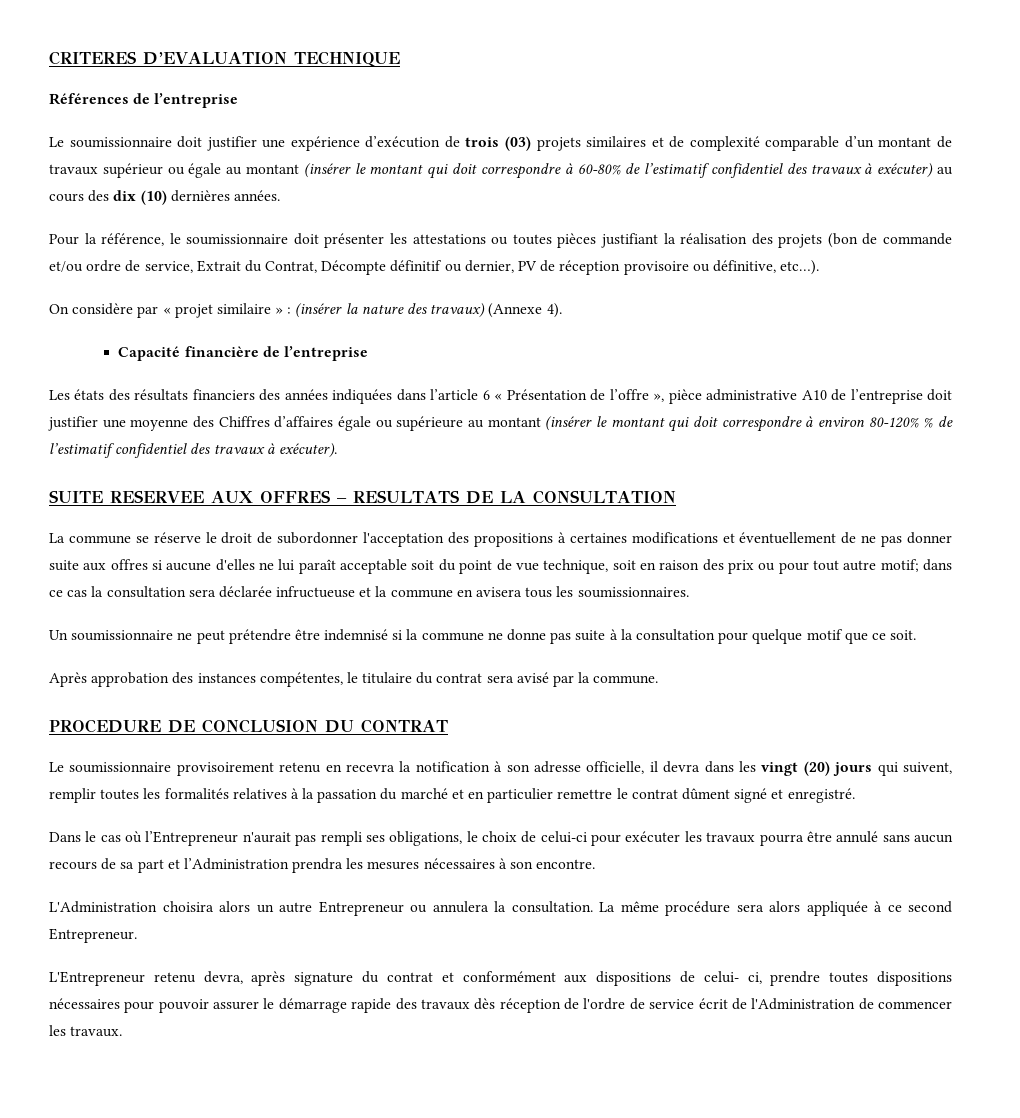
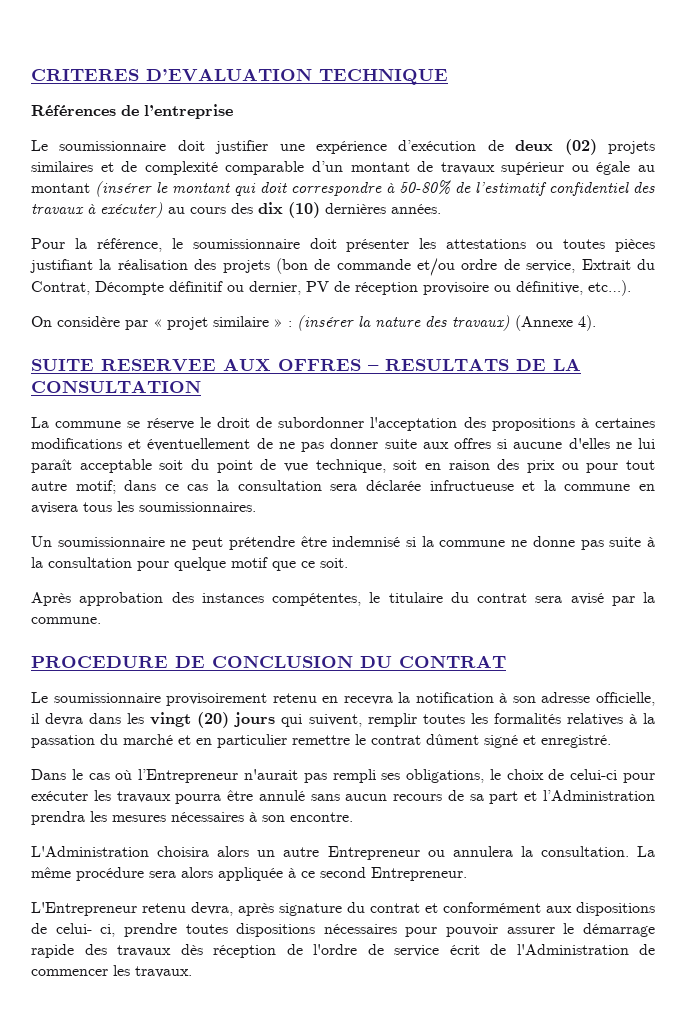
- Le soumissionnaire doit justifier une expérience d’exécution de trois (03) projets similaires et de complexité comparable d’un montant de travaux supérieur ou égale au montant (insérer le montant qui doit correspondre à 60-80% de l’estimatif confidentiel des travaux à exécuter) au cours des dix (10) dernières années.
+ Le soumissionnaire doit justifier une expérience d’exécution de deux (02) projets similaires et de complexité comparable d’un montant de travaux supérieur ou égale au montant (insérer le montant qui doit correspondre à 50-80% de l’estimatif confidentiel des travaux à exécuter) au cours des dix (10) dernières années.
- Capacité financière de l’entreprise
- Les états des résultats financiers des années indiquées dans l’article 6 « Présentation de l’offre », pièce administrative A10 de l’entreprise doit justifier une moyenne des Chiffres d’affaires égale ou supérieure au montant (insérer le montant qui doit correspondre à environ 80-120% % de l’estimatif confidentiel des travaux à exécuter).

